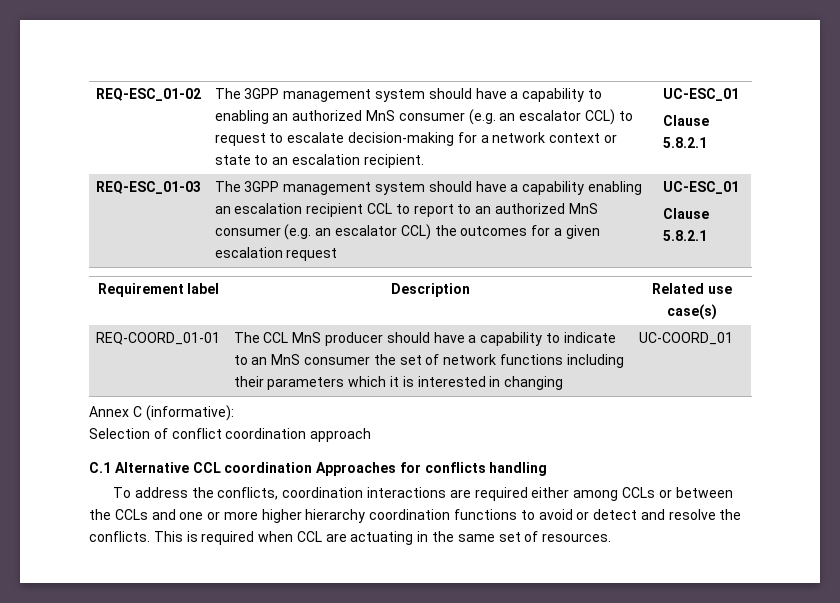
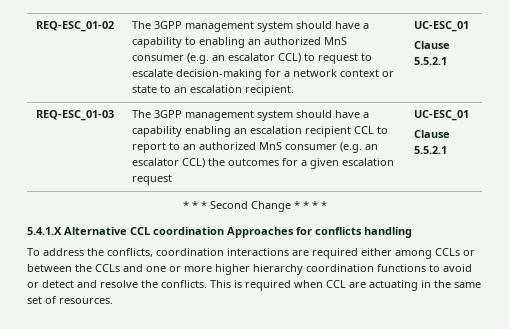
  REQ-ESC_01-02 | The 3GPP management system should have a capability to enabling an authorized MnS consumer (e.g. an escalator CCL) to request to escalate decision-making for a network context or state to an escalation recipient. | UC-ESC_01
- Clause 5.8.2.1
+ Clause 5.5.2.1
  REQ-ESC_01-03 | The 3GPP management system should have a capability enabling an escalation recipient CCL to report to an authorized MnS consumer (e.g. an escalator CCL) the outcomes for a given escalation request | UC-ESC_01
- Clause 5.8.2.1
- Requirement label | Description | Related use case(s)
- REQ-COORD_01-01 | The CCL MnS producer should have a capability to indicate to an MnS consumer the set of network functions including their parameters which it is interested in changing | UC-COORD_01
- Annex C (informative):
- Selection of conflict coordination approach
- C.1 Alternative CCL coordination Approaches for conflicts handling
+ Clause 5.5.2.1
+ * * * Second Change * * * *
+ 5.4.1.X Alternative CCL coordination Approaches for conflicts handling

